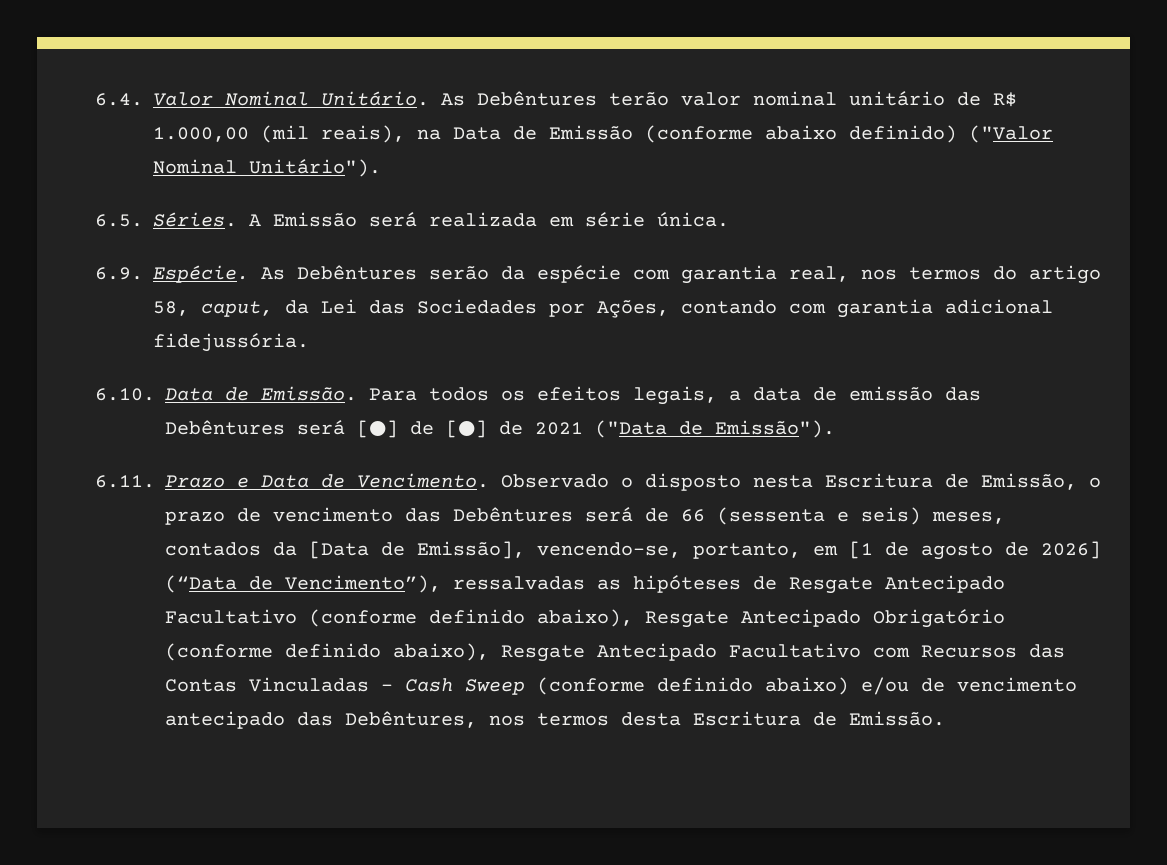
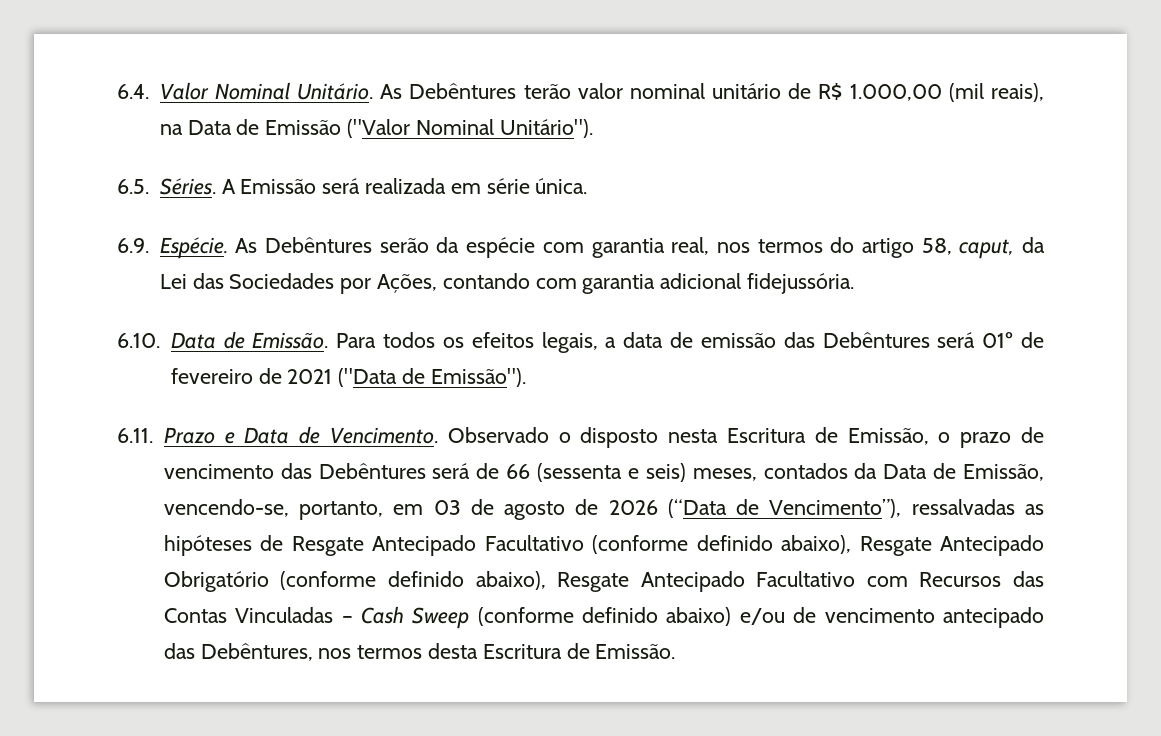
- As Debêntures terão valor nominal unitário de R$ 1.000,00 (mil reais), na Data de Emissão (conforme abaixo definido) ("Valor Nominal Unitário").
+ As Debêntures terão valor nominal unitário de R$ 1.000,00 (mil reais), na Data de Emissão ("Valor Nominal Unitário").
- Para todos os efeitos legais, a data de emissão das Debêntures será [●] de [●] de 2021 ("Data de Emissão").
+ Para todos os efeitos legais, a data de emissão das Debêntures será 01º de fevereiro de 2021 ("Data de Emissão").
- Observado o disposto nesta Escritura de Emissão, o prazo de vencimento das Debêntures será de 66 (sessenta e seis) meses, contados da [Data de Emissão], vencendo-se, portanto, em [1 de agosto de 2026] (“Data de Vencimento”), ressalvadas as hipóteses de Resgate Antecipado Facultativo (conforme definido abaixo), Resgate Antecipado Obrigatório (conforme definido abaixo), Resgate Antecipado Facultativo com Recursos das Contas Vinculadas – Cash Sweep (conforme definido abaixo) e/ou de vencimento antecipado das Debêntures, nos termos desta Escritura de Emissão.
+ Observado o disposto nesta Escritura de Emissão, o prazo de vencimento das Debêntures será de 66 (sessenta e seis) meses, contados da Data de Emissão, vencendo-se, portanto, em 03 de agosto de 2026 (“Data de Vencimento”), ressalvadas as hipóteses de Resgate Antecipado Facultativo (conforme definido abaixo), Resgate Antecipado Obrigatório (conforme definido abaixo), Resgate Antecipado Facultativo com Recursos das Contas Vinculadas – Cash Sweep (conforme definido abaixo) e/ou de vencimento antecipado das Debêntures, nos termos desta Escritura de Emissão.

